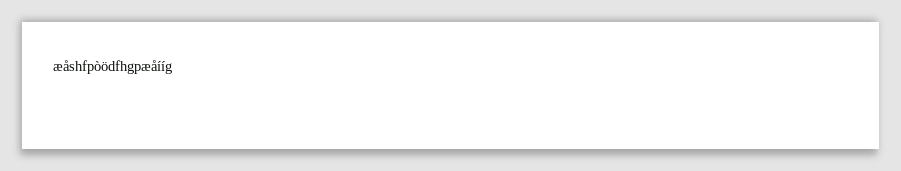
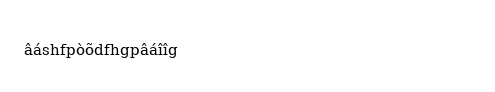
- æåshfpòödfhgpæåííg
+ âáshfpòõdfhgpâáîîg

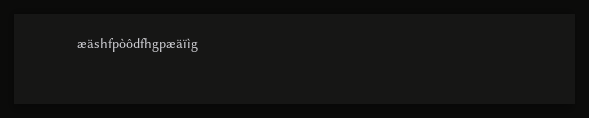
- âáshfpòõdfhgpâáîîg
+ æäshfpòôdfhgpæäïìg

